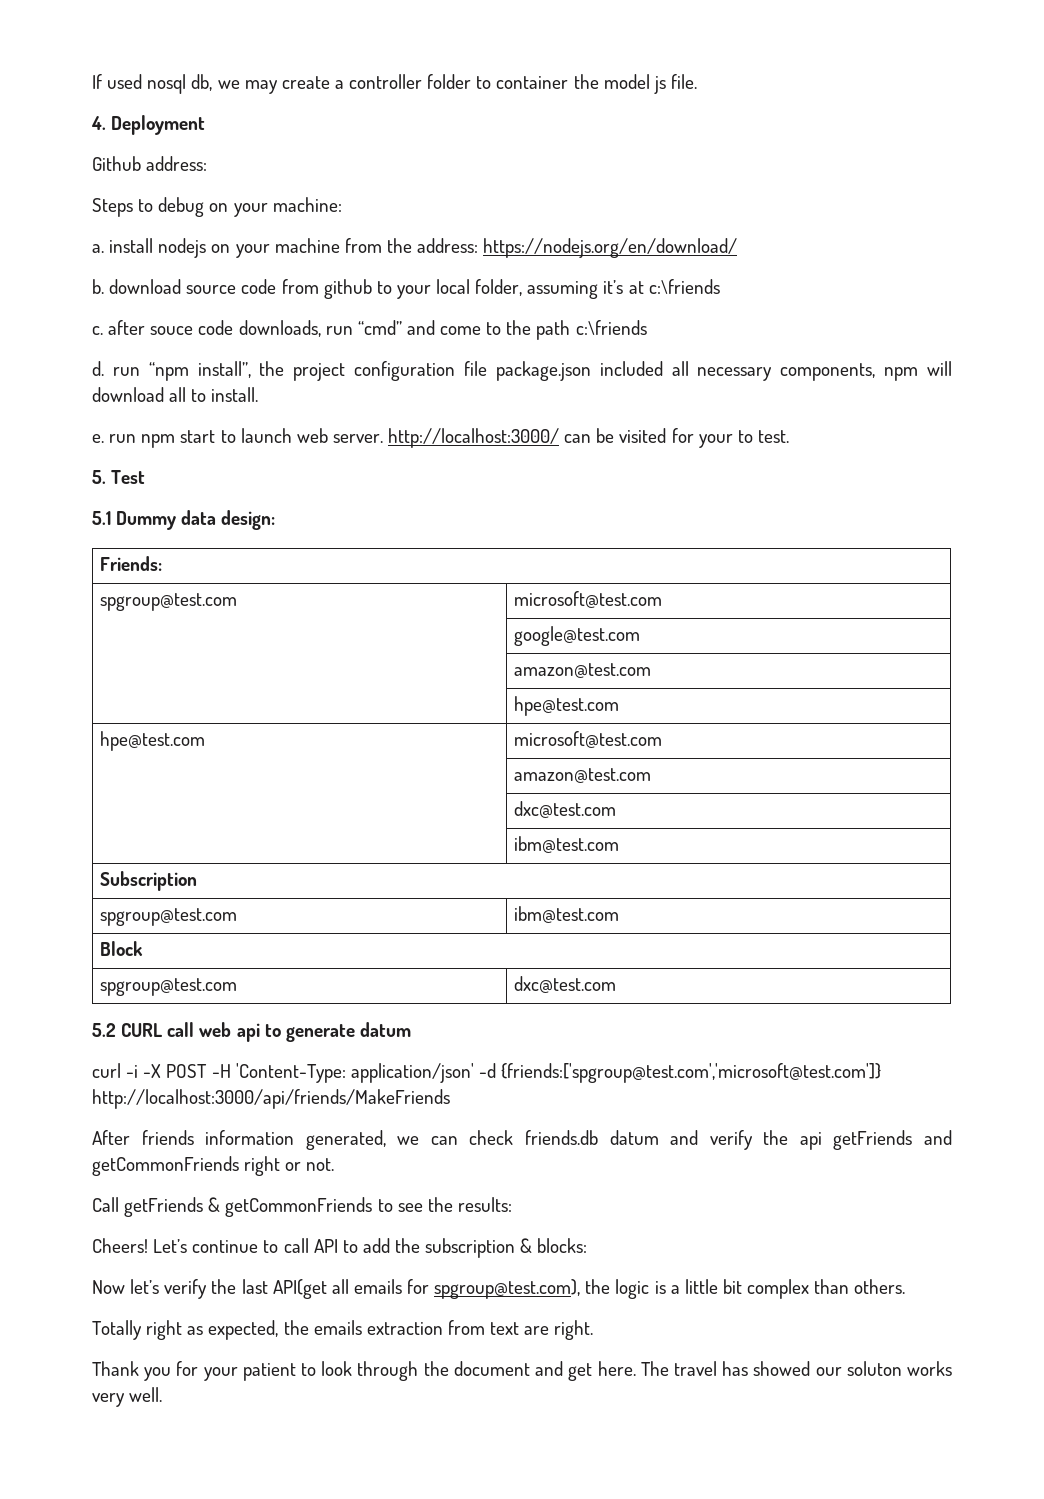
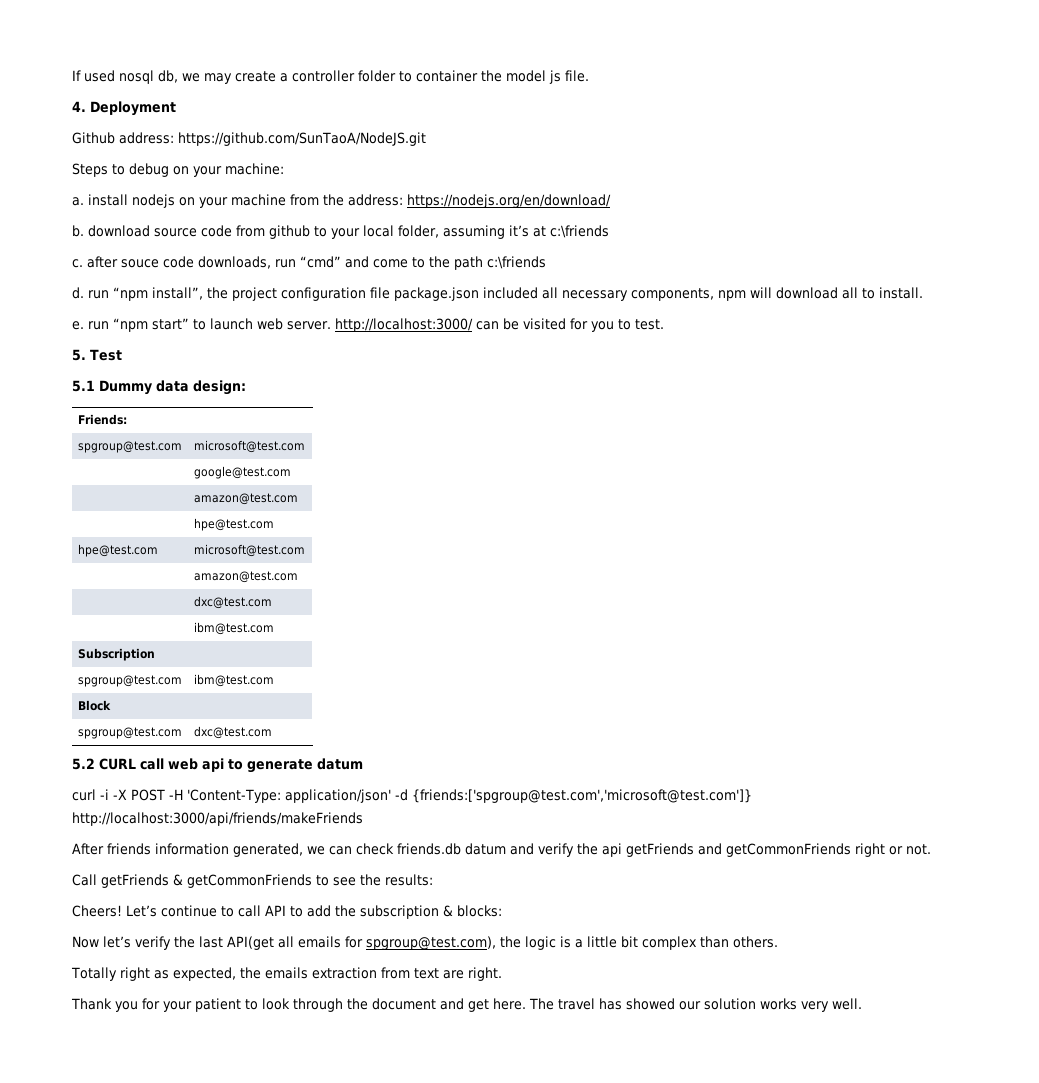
- Github address:
+ Github address: https://github.com/SunTaoA/NodeJS.git
- e. run npm start to launch web server. http://localhost:3000/ can be visited for your to test.
+ e. run “npm start” to launch web server. http://localhost:3000/ can be visited for you to test.
- curl -i -X POST -H 'Content-Type: application/json' -d {friends:['spgroup@test.com','microsoft@test.com']} http://localhost:3000/api/friends/MakeFriends
+ curl -i -X POST -H 'Content-Type: application/json' -d {friends:['spgroup@test.com','microsoft@test.com']} http://localhost:3000/api/friends/makeFriends
- The travel has showed our soluton works very well.
+ The travel has showed our solution works very well.

